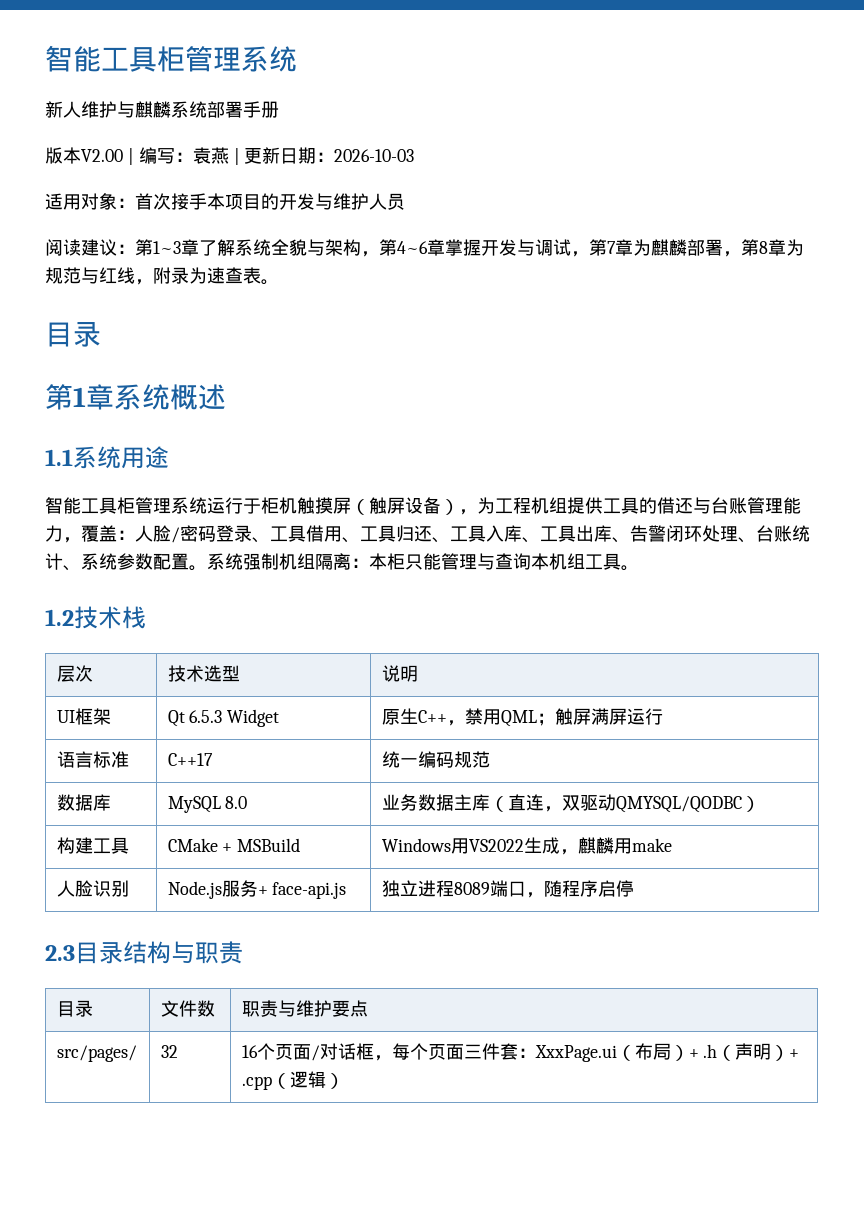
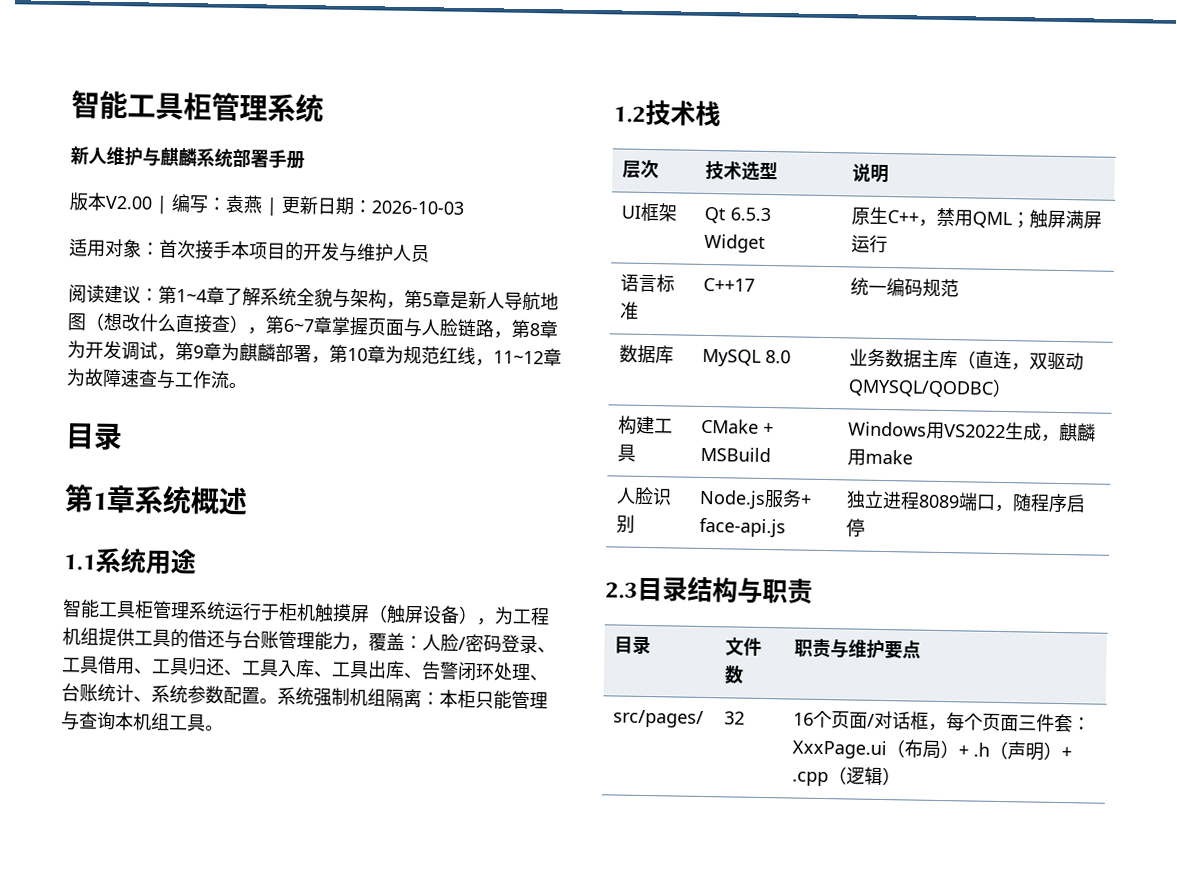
- 阅读建议：第1~3章了解系统全貌与架构，第4~6章掌握开发与调试，第7章为麒麟部署，第8章为规范与红线，附录为速查表。
+ 阅读建议：第1~4章了解系统全貌与架构，第5章是新人导航地图（想改什么直接查），第6~7章掌握页面与人脸链路，第8章为开发调试，第9章为麒麟部署，第10章为规范红线，11~12章为故障速查与工作流。

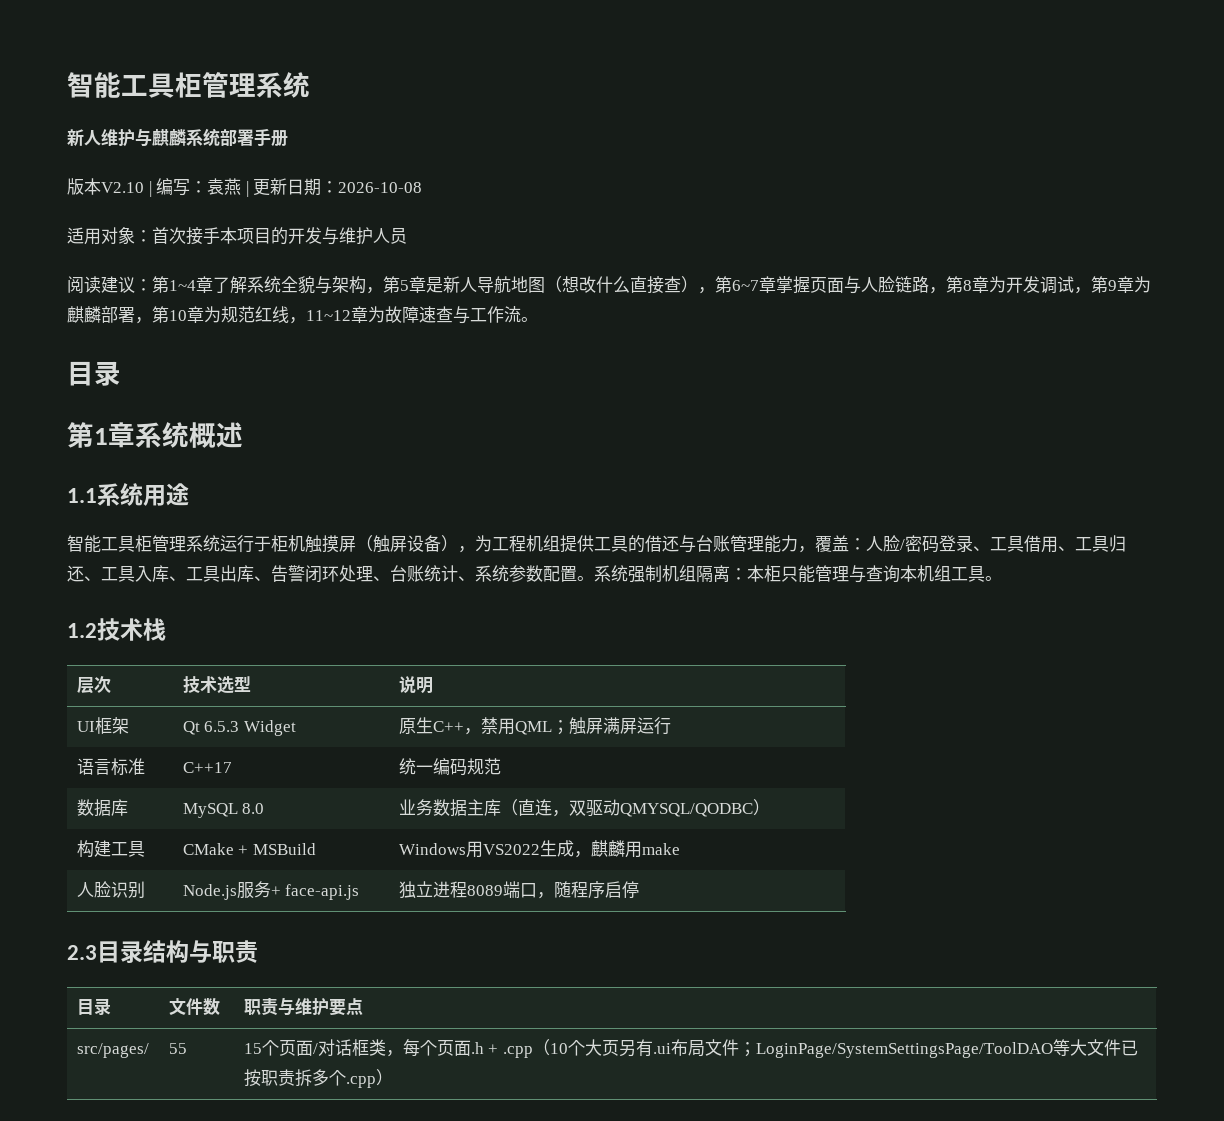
- 版本V2.00 | 编写：袁燕 | 更新日期：2026-10-03
+ 版本V2.10 | 编写：袁燕 | 更新日期：2026-10-08
- src/pages/ | 32 | 16个页面/对话框，每个页面三件套：XxxPage.ui（布局）+ .h（声明）+ .cpp（逻辑）
+ src/pages/ | 55 | 15个页面/对话框类，每个页面.h + .cpp（10个大页另有.ui布局文件；LoginPage/SystemSettingsPage/ToolDAO等大文件已按职责拆多个.cpp）

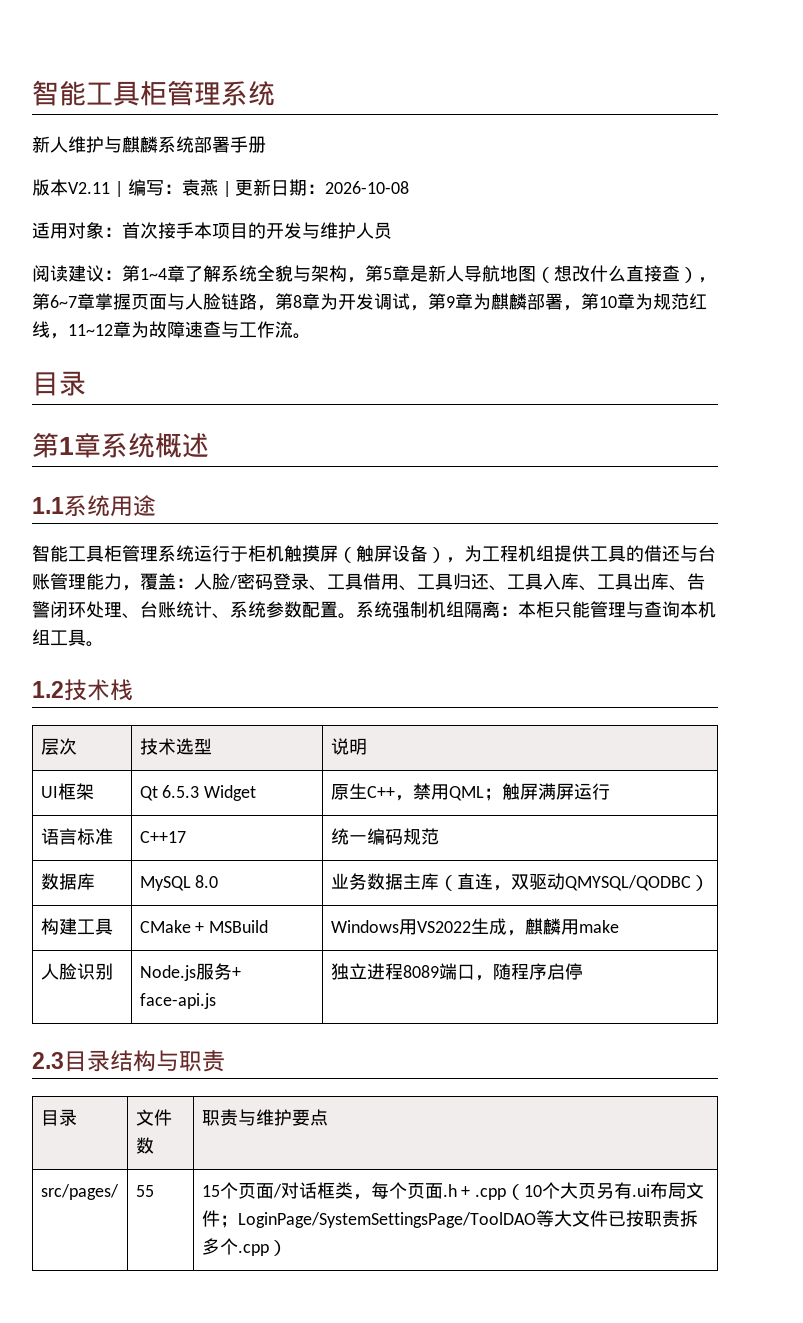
- 版本V2.10 | 编写：袁燕 | 更新日期：2026-10-08
+ 版本V2.11 | 编写：袁燕 | 更新日期：2026-10-08

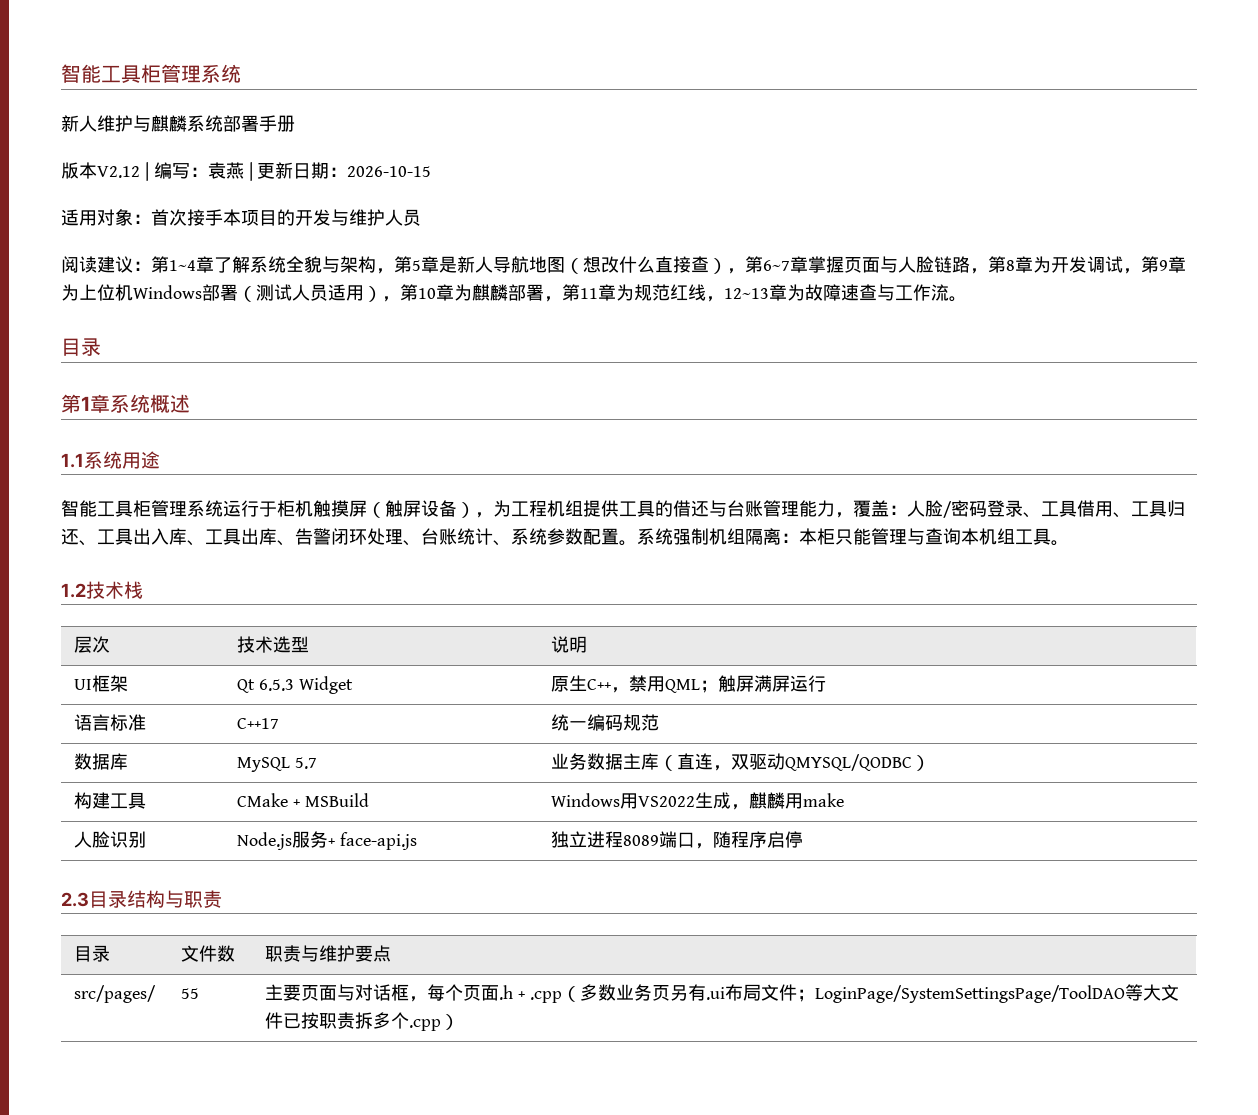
- 版本V2.11 | 编写：袁燕 | 更新日期：2026-10-08
+ 版本V2.12 | 编写：袁燕 | 更新日期：2026-10-15
- 阅读建议：第1~4章了解系统全貌与架构，第5章是新人导航地图（想改什么直接查），第6~7章掌握页面与人脸链路，第8章为开发调试，第9章为麒麟部署，第10章为规范红线，11~12章为故障速查与工作流。
+ 阅读建议：第1~4章了解系统全貌与架构，第5章是新人导航地图（想改什么直接查），第6~7章掌握页面与人脸链路，第8章为开发调试，第9章为上位机Windows部署（测试人员适用），第10章为麒麟部署，第11章为规范红线，12~13章为故障速查与工作流。
- 智能工具柜管理系统运行于柜机触摸屏（触屏设备），为工程机组提供工具的借还与台账管理能力，覆盖：人脸/密码登录、工具借用、工具归还、工具入库、工具出库、告警闭环处理、台账统计、系统参数配置。
+ 智能工具柜管理系统运行于柜机触摸屏（触屏设备），为工程机组提供工具的借还与台账管理能力，覆盖：人脸/密码登录、工具借用、工具归还、工具出入库、工具出库、告警闭环处理、台账统计、系统参数配置。
- 数据库 | MySQL 8.0 | 业务数据主库（直连，双驱动QMYSQL/QODBC）
+ 数据库 | MySQL 5.7 | 业务数据主库（直连，双驱动QMYSQL/QODBC）
- src/pages/ | 55 | 15个页面/对话框类，每个页面.h + .cpp（10个大页另有.ui布局文件；LoginPage/SystemSettingsPage/ToolDAO等大文件已按职责拆多个.cpp）
+ src/pages/ | 55 | 主要页面与对话框，每个页面.h + .cpp（多数业务页另有.ui布局文件；LoginPage/SystemSettingsPage/ToolDAO等大文件已按职责拆多个.cpp）

